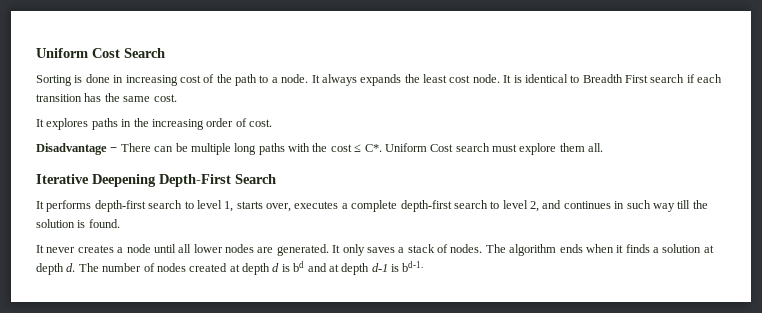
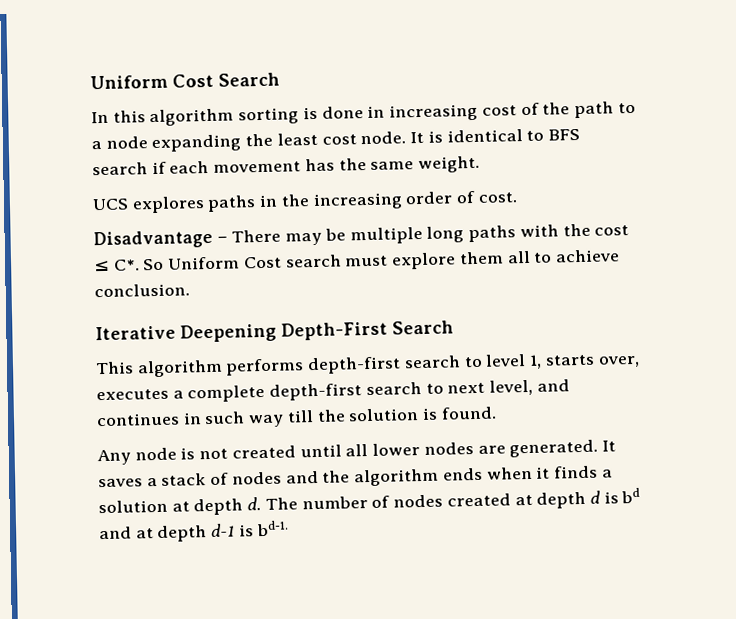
- Sorting is done in increasing cost of the path to a node. It always expands the least cost node.
+ In this algorithm sorting is done in increasing cost of the path to a node expanding the least cost node.
- It is identical to Breadth First search if each transition has the same cost.
- It explores paths in the increasing order of cost.
+ It is identical to BFS search if each movement has the same weight.
+ UCS explores paths in the increasing order of cost.
- Disadvantage − There can be multiple long paths with the cost ≤ C*. Uniform Cost search must explore them all.
+ Disadvantage − There may be multiple long paths with the cost ≤ C*. So Uniform Cost search must explore them all to achieve conclusion.
- It performs depth-first search to level 1, starts over, executes a complete depth-first search to level 2, and continues in such way till the solution is found.
+ This algorithm performs depth-first search to level 1, starts over, executes a complete depth-first search to next level, and continues in such way till the solution is found.
- It never creates a node until all lower nodes are generated.
+ Any node is not created until all lower nodes are generated.
- It only saves a stack of nodes. The algorithm ends when it finds a solution at depth d.
+ It saves a stack of nodes and the algorithm ends when it finds a solution at depth d.

